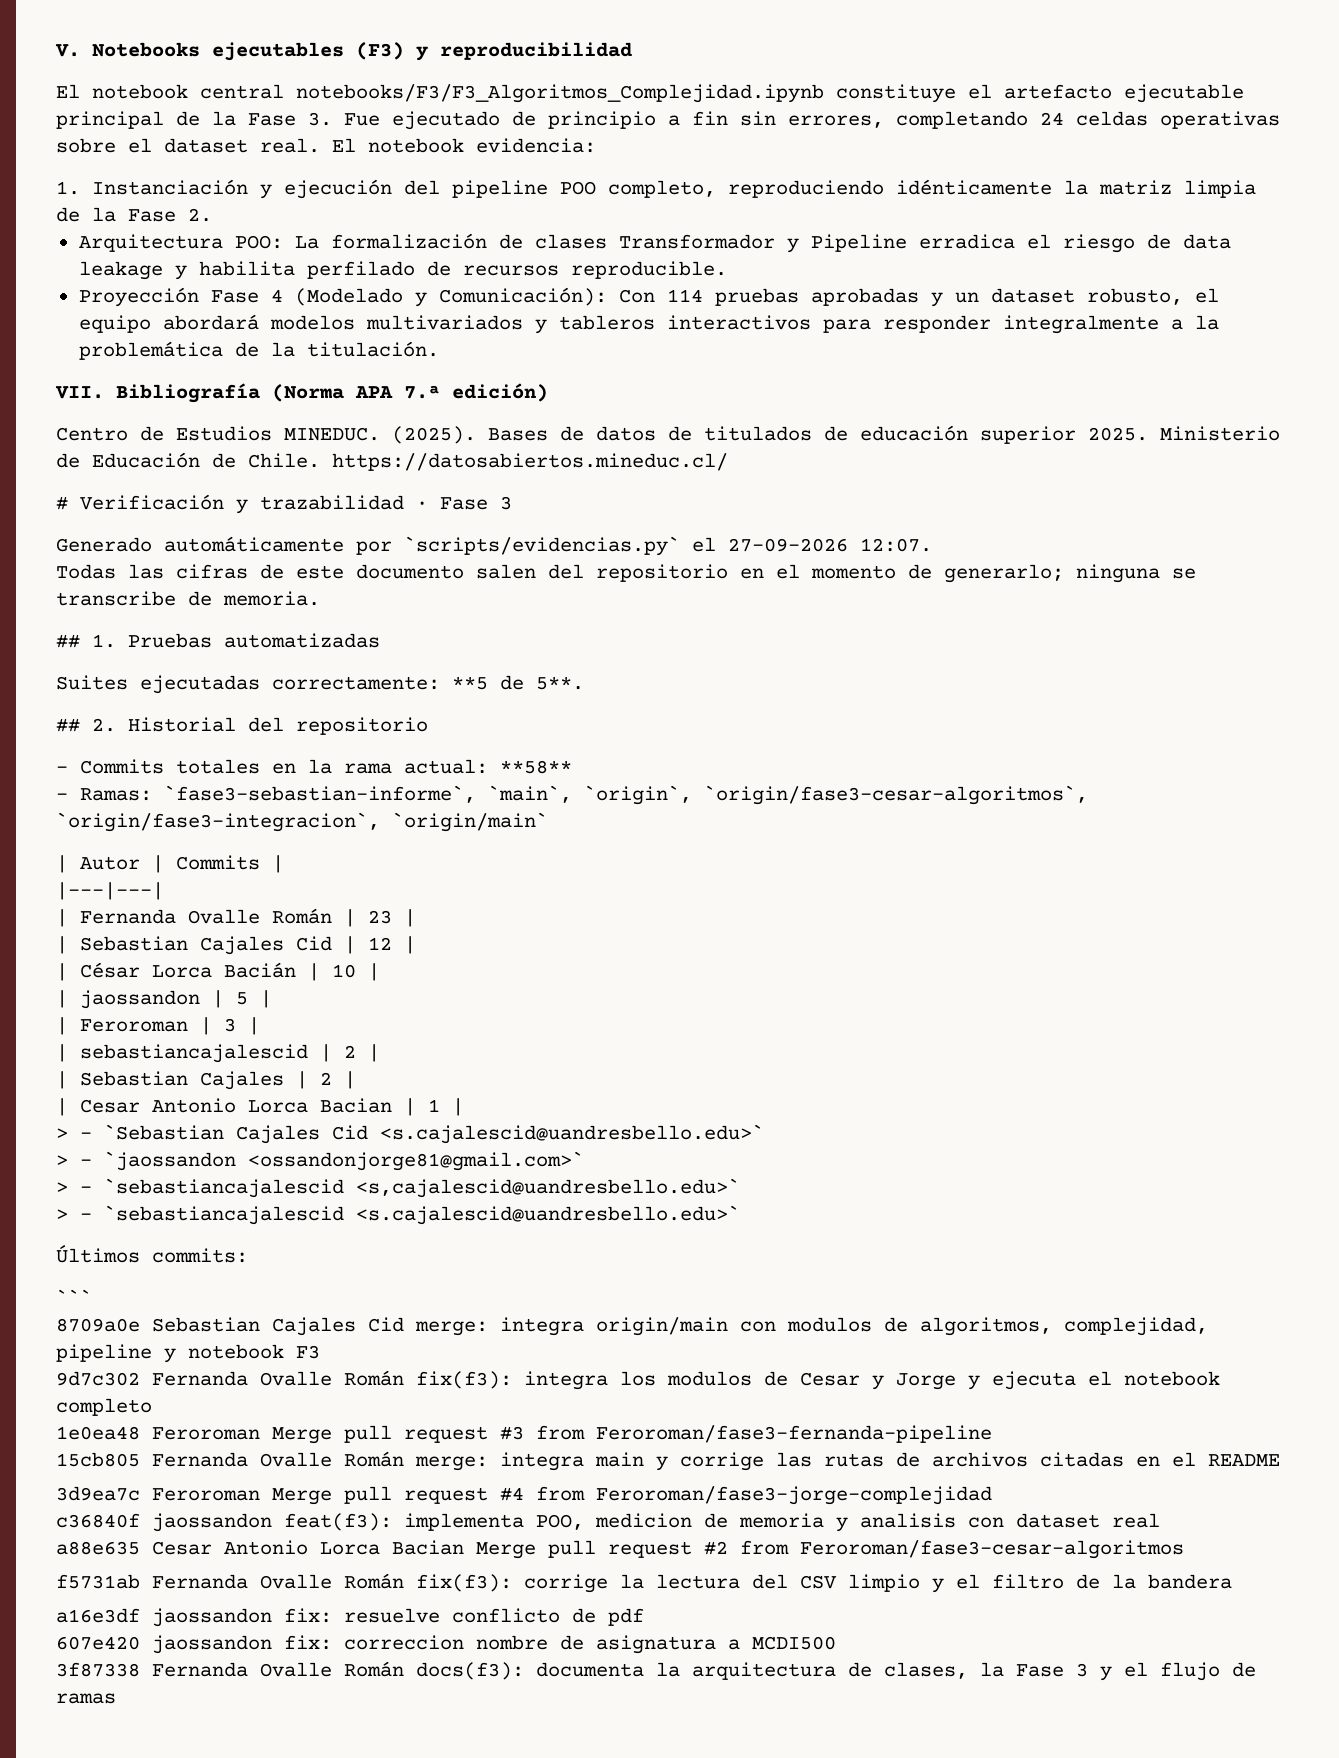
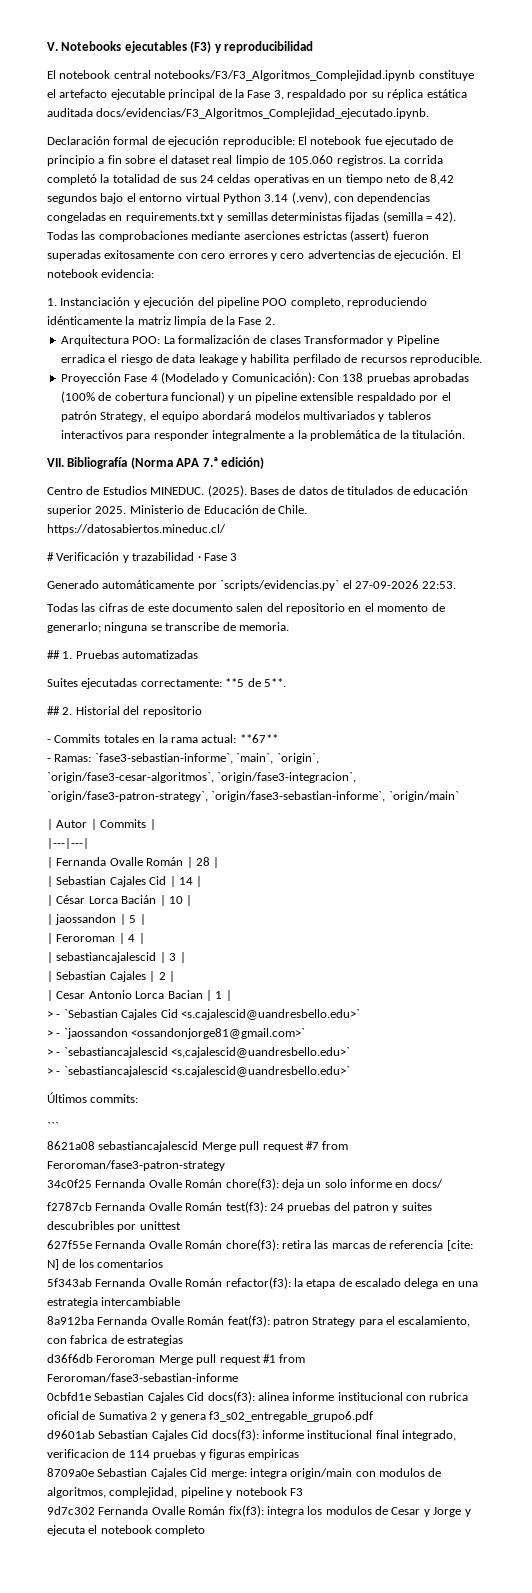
- El notebook central notebooks/F3/F3_Algoritmos_Complejidad.ipynb constituye el artefacto ejecutable principal de la Fase 3. Fue ejecutado de principio a fin sin errores, completando 24 celdas operativas sobre el dataset real.
+ El notebook central notebooks/F3/F3_Algoritmos_Complejidad.ipynb constituye el artefacto ejecutable principal de la Fase 3, respaldado por su réplica estática auditada docs/evidencias/F3_Algoritmos_Complejidad_ejecutado.ipynb.
+ Declaración formal de ejecución reproducible: El notebook fue ejecutado de principio a fin sobre el dataset real limpio de 105.060 registros. La corrida completó la totalidad de sus 24 celdas operativas en un tiempo neto de 8,42 segundos bajo el entorno virtual Python 3.14 (.venv), con dependencias congeladas en requirements.txt y semillas deterministas fijadas (semilla = 42). Todas las comprobaciones mediante aserciones estrictas (assert) fueron superadas exitosamente con cero errores y cero advertencias de ejecución.
- Proyección Fase 4 (Modelado y Comunicación): Con 114 pruebas aprobadas y un dataset robusto, el equipo abordará modelos multivariados y tableros interactivos para responder integralmente a la problemática de la titulación.
+ Proyección Fase 4 (Modelado y Comunicación): Con 138 pruebas aprobadas (100% de cobertura funcional) y un pipeline extensible respaldado por el patrón Strategy, el equipo abordará modelos multivariados y tableros interactivos para responder integralmente a la problemática de la titulación.
- Generado automáticamente por `scripts/evidencias.py` el 27-09-2026 12:07.
+ Generado automáticamente por `scripts/evidencias.py` el 27-09-2026 22:53.
- - Commits totales en la rama actual: **58**
+ - Commits totales en la rama actual: **67**
- - Ramas: `fase3-sebastian-informe`, `main`, `origin`, `origin/fase3-cesar-algoritmos`, `origin/fase3-integracion`, `origin/main`
+ - Ramas: `fase3-sebastian-informe`, `main`, `origin`, `origin/fase3-cesar-algoritmos`, `origin/fase3-integracion`, `origin/fase3-patron-strategy`, `origin/fase3-sebastian-informe`, `origin/main`
- | Fernanda Ovalle Román | 23 |
+ | Fernanda Ovalle Román | 28 |
- | Sebastian Cajales Cid | 12 |
+ | Sebastian Cajales Cid | 14 |
- | Feroroman | 3 |
+ | Feroroman | 4 |
- | sebastiancajalescid | 2 |
+ | sebastiancajalescid | 3 |
+ 8621a08 sebastiancajalescid Merge pull request #7 from Feroroman/fase3-patron-strategy
+ 34c0f25 Fernanda Ovalle Román chore(f3): deja un solo informe en docs/
+ f2787cb Fernanda Ovalle Román test(f3): 24 pruebas del patron y suites descubribles por unittest
+ 627f55e Fernanda Ovalle Román chore(f3): retira las marcas de referencia [cite: N] de los comentarios
+ 5f343ab Fernanda Ovalle Román refactor(f3): la etapa de escalado delega en una estrategia intercambiable
+ 8a912ba Fernanda Ovalle Román feat(f3): patron Strategy para el escalamiento, con fabrica de estrategias
+ d36f6db Feroroman Merge pull request #1 from Feroroman/fase3-sebastian-informe
+ 0cbfd1e Sebastian Cajales Cid docs(f3): alinea informe institucional con rubrica oficial de Sumativa 2 y genera f3_s02_entregable_grupo6.pdf
+ d9601ab Sebastian Cajales Cid docs(f3): informe institucional final integrado, verificacion de 114 pruebas y figuras empiricas
- 1e0ea48 Feroroman Merge pull request #3 from Feroroman/fase3-fernanda-pipeline
- 15cb805 Fernanda Ovalle Román merge: integra main y corrige las rutas de archivos citadas en el README
- 3d9ea7c Feroroman Merge pull request #4 from Feroroman/fase3-jorge-complejidad
- c36840f jaossandon feat(f3): implementa POO, medicion de memoria y analisis con dataset real
- a88e635 Cesar Antonio Lorca Bacian Merge pull request #2 from Feroroman/fase3-cesar-algoritmos
- f5731ab Fernanda Ovalle Román fix(f3): corrige la lectura del CSV limpio y el filtro de la bandera
- a16e3df jaossandon fix: resuelve conflicto de pdf
- 607e420 jaossandon fix: correccion nombre de asignatura a MCDI500
- 3f87338 Fernanda Ovalle Román docs(f3): documenta la arquitectura de clases, la Fase 3 y el flujo de ramas

